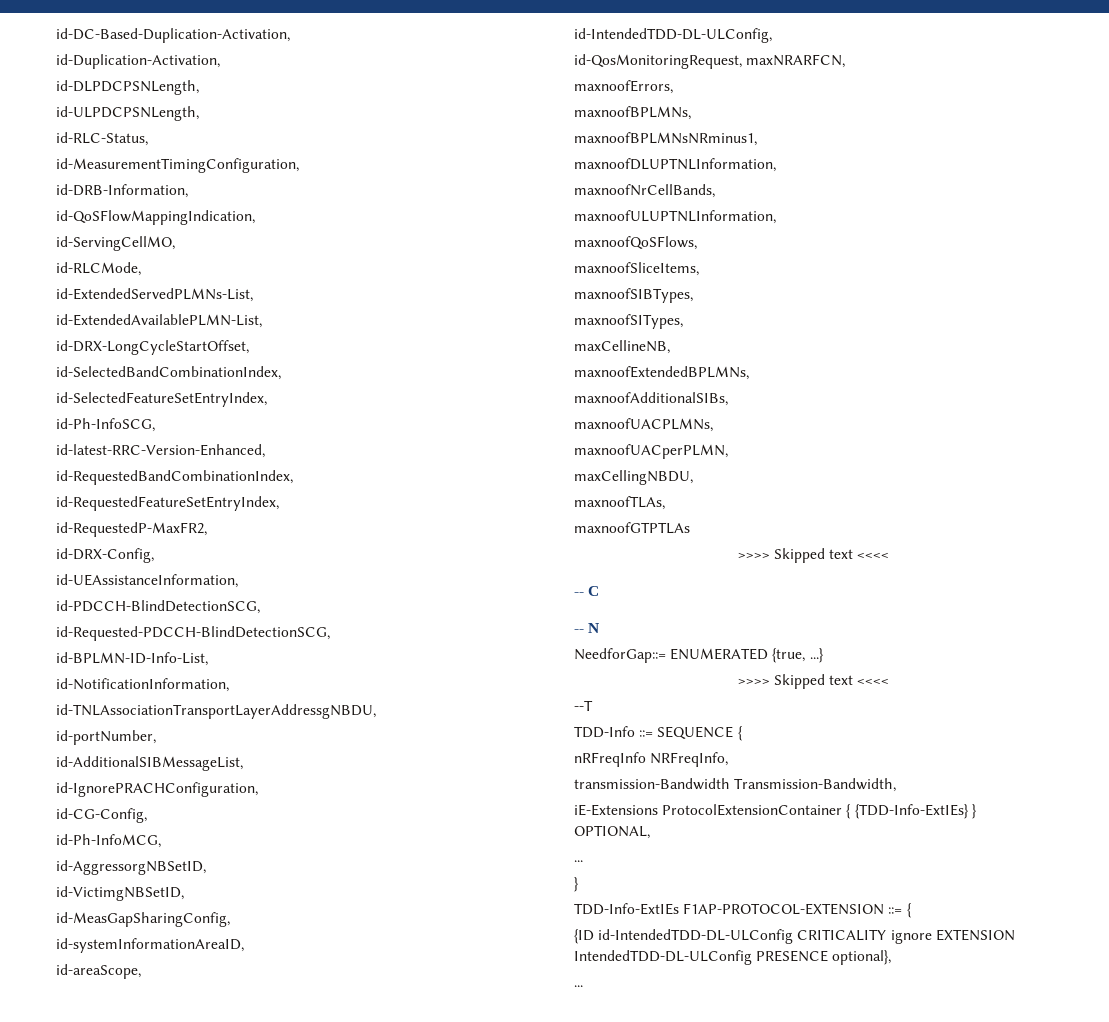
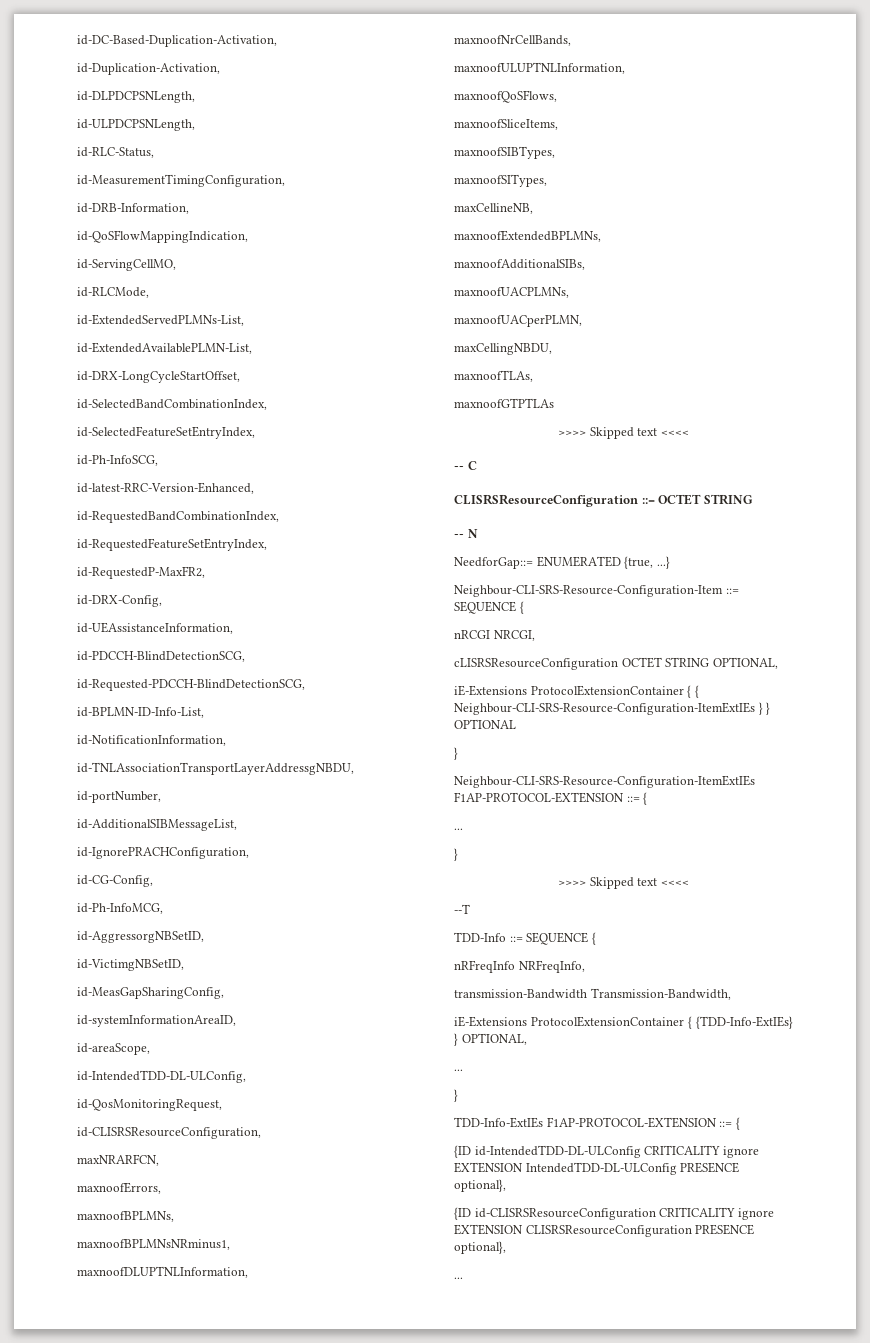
- id-QosMonitoringRequest, maxNRARFCN,
+ id-QosMonitoringRequest,
+ id-CLISRSResourceConfiguration,
+ maxNRARFCN,
+ CLISRSResourceConfiguration ::= OCTET STRING
+ Neighbour-CLI-SRS-Resource-Configuration-Item ::= SEQUENCE {
+ nRCGI NRCGI,
+ cLISRSResourceConfiguration OCTET STRING OPTIONAL,
+ iE-Extensions ProtocolExtensionContainer { { Neighbour-CLI-SRS-Resource-Configuration-ItemExtIEs } } OPTIONAL
+ }
+ Neighbour-CLI-SRS-Resource-Configuration-ItemExtIEs F1AP-PROTOCOL-EXTENSION ::= {
+ ...
+ }
+ {ID id-CLISRSResourceConfiguration CRITICALITY ignore EXTENSION CLISRSResourceConfiguration PRESENCE optional},

